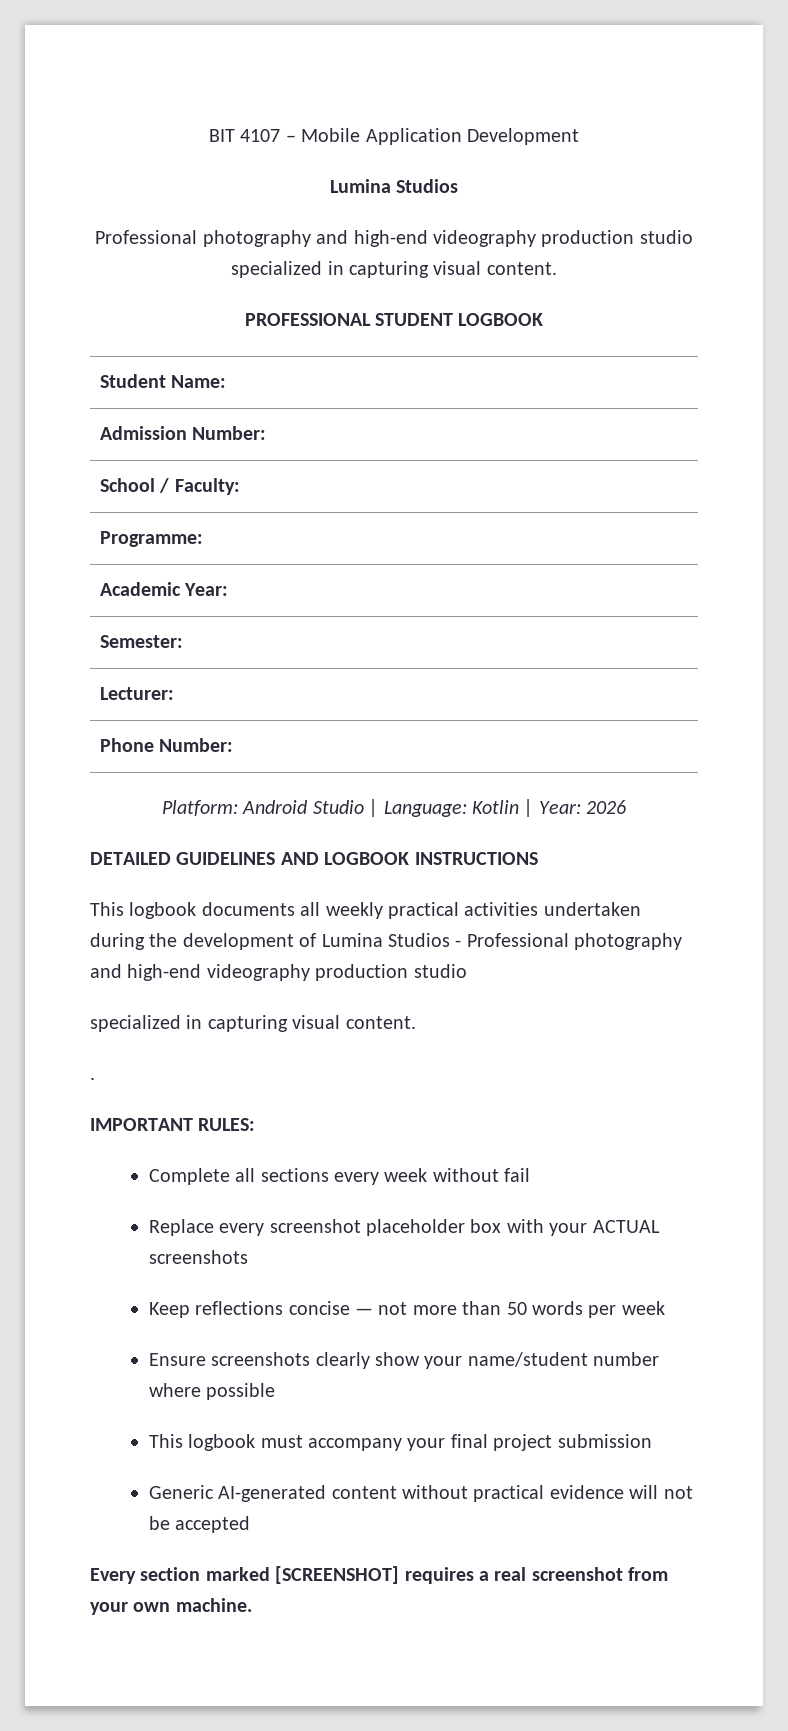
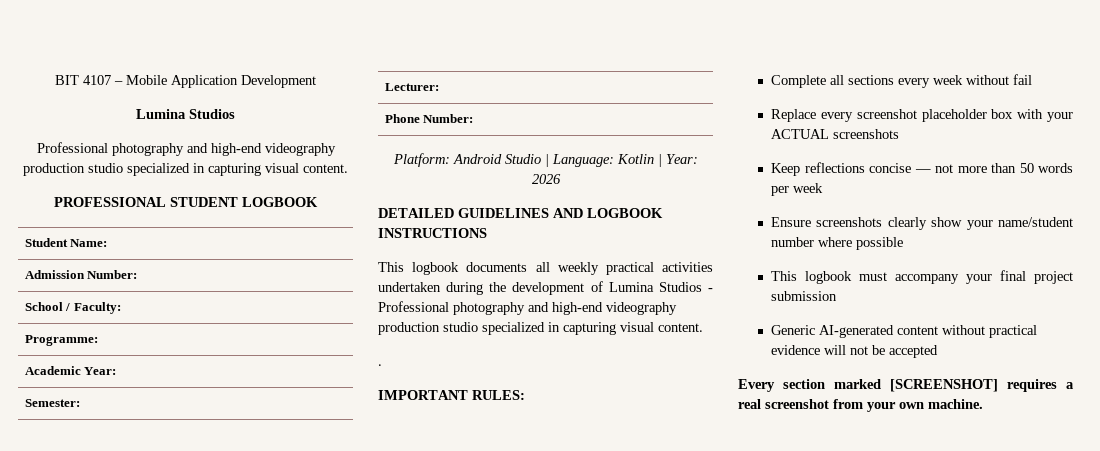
- This logbook documents all weekly practical activities undertaken during the development of Lumina Studios - Professional photography and high-end videography production studio
- specialized in capturing visual content.
+ This logbook documents all weekly practical activities undertaken during the development of Lumina Studios - Professional photography and high-end videography production studio specialized in capturing visual content.

